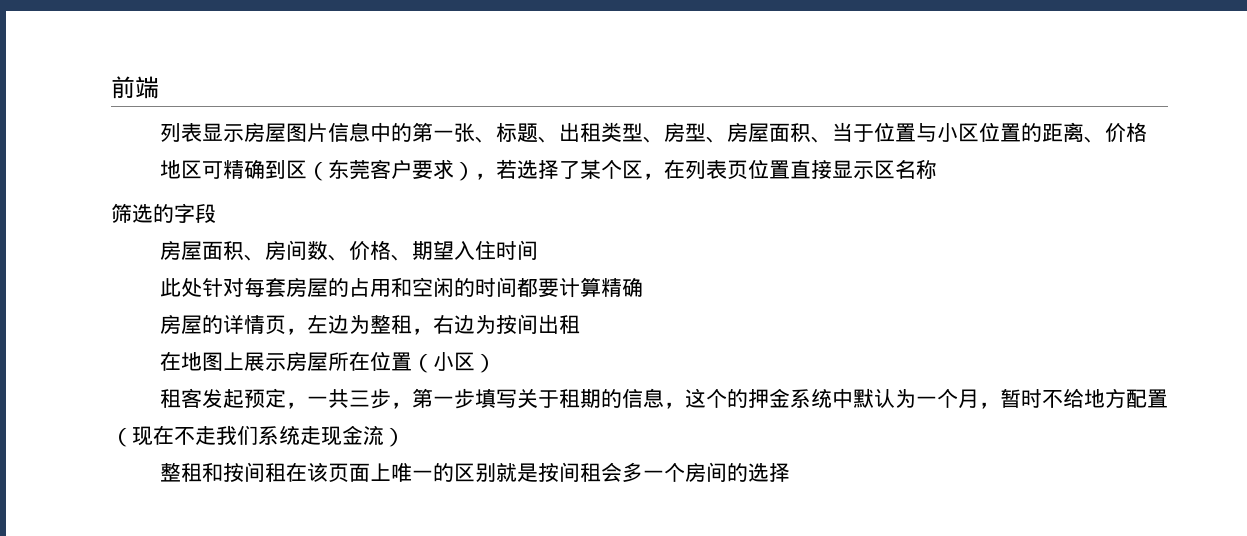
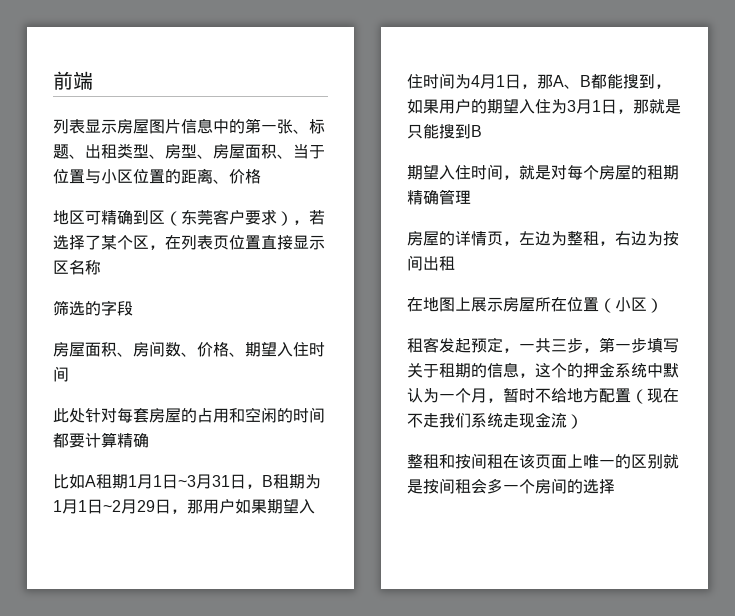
+ 比如A租期1月1日~3月31日，B租期为1月1日~2月29日，那用户如果期望入住时间为4月1日，那A、B都能搜到，如果用户的期望入住为3月1日，那就是只能搜到B
+ 期望入住时间，就是对每个房屋的租期精确管理

